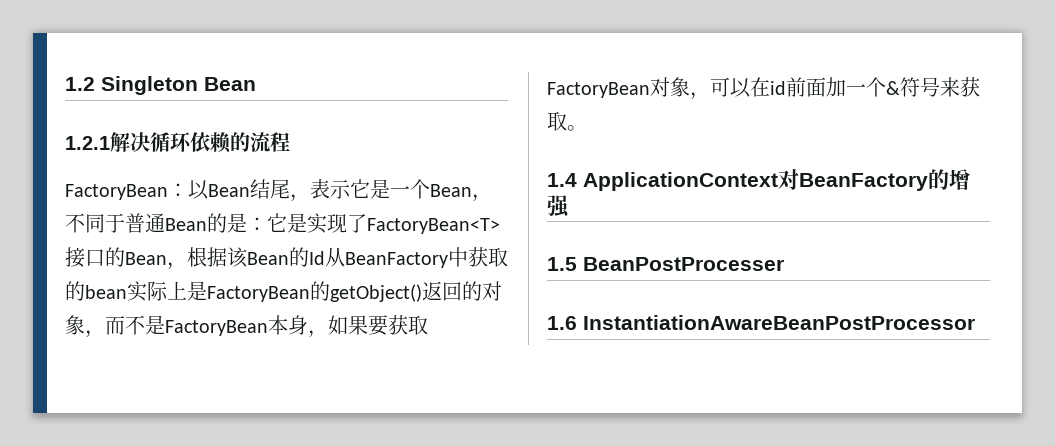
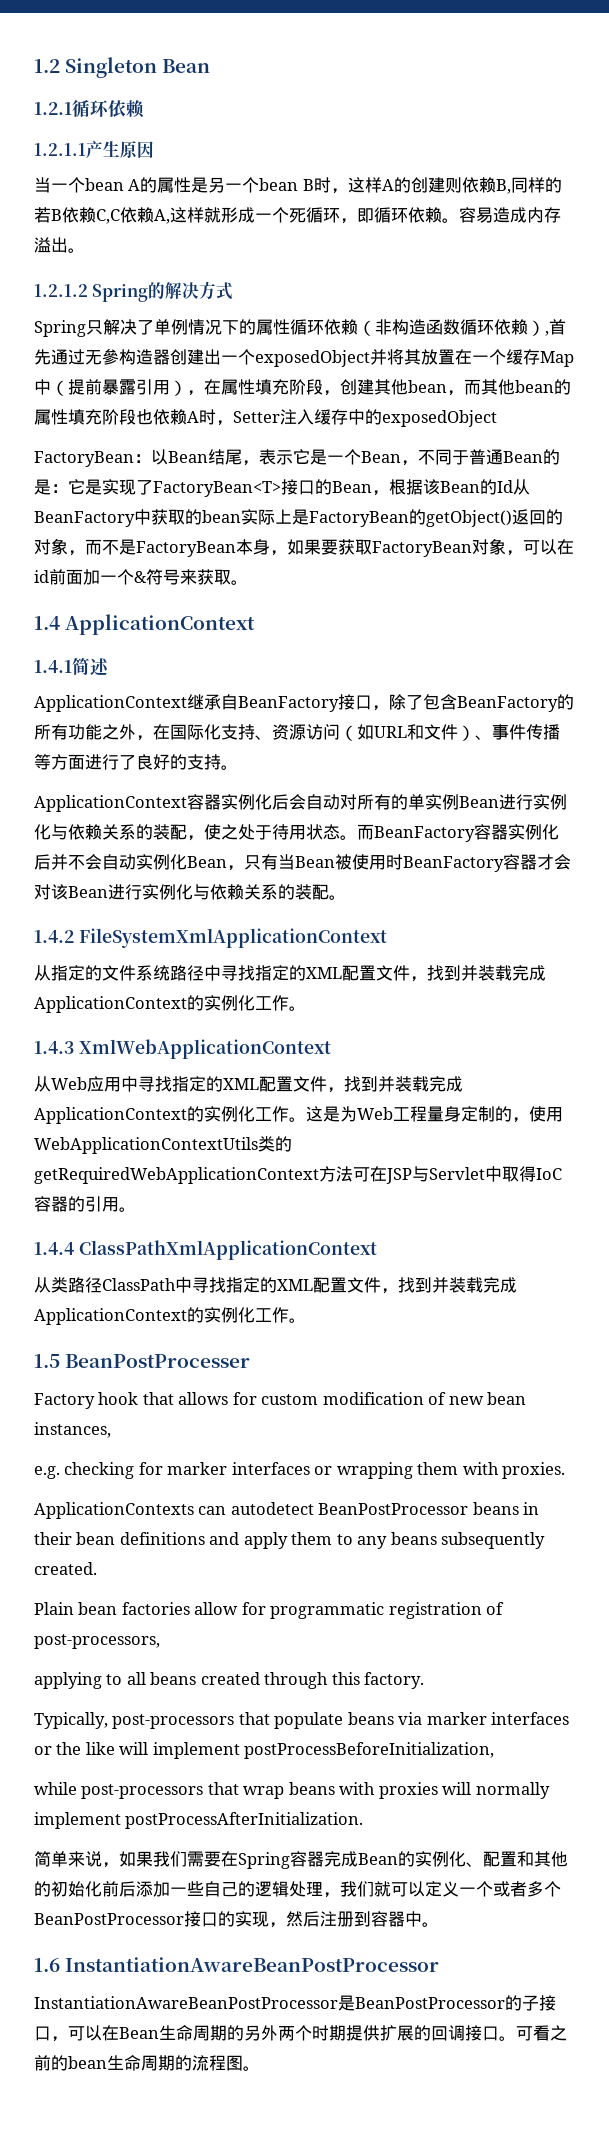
- 1.2.1解决循环依赖的流程
+ 1.2.1循环依赖
+ 1.2.1.1产生原因
+ 当一个bean A的属性是另一个bean B时，这样A的创建则依赖B,同样的若B依赖C,C依赖A,这样就形成一个死循环，即循环依赖。容易造成内存溢出。
+ 1.2.1.2 Spring的解决方式
+ Spring只解决了单例情况下的属性循环依赖（非构造函数循环依赖）,首先通过无參构造器创建出一个exposedObject并将其放置在一个缓存Map中（提前暴露引用），在属性填充阶段，创建其他bean，而其他bean的属性填充阶段也依赖A时，Setter注入缓存中的exposedObject
- 1.4 ApplicationContext对BeanFactory的增强
+ 1.4 ApplicationContext
+ 1.4.1简述
+ ApplicationContext继承自BeanFactory接口，除了包含BeanFactory的所有功能之外，在国际化支持、资源访问（如URL和文件）、事件传播等方面进行了良好的支持。
+ ApplicationContext容器实例化后会自动对所有的单实例Bean进行实例化与依赖关系的装配，使之处于待用状态。而BeanFactory容器实例化后并不会自动实例化Bean，只有当Bean被使用时BeanFactory容器才会对该Bean进行实例化与依赖关系的装配。
+ 1.4.2 FileSystemXmlApplicationContext
+ 从指定的文件系统路径中寻找指定的XML配置文件，找到并装载完成ApplicationContext的实例化工作。
+ 1.4.3 XmlWebApplicationContext
+ 从Web应用中寻找指定的XML配置文件，找到并装载完成ApplicationContext的实例化工作。这是为Web工程量身定制的，使用WebApplicationContextUtils类的getRequiredWebApplicationContext方法可在JSP与Servlet中取得IoC容器的引用。
+ 1.4.4 ClassPathXmlApplicationContext
+ 从类路径ClassPath中寻找指定的XML配置文件，找到并装载完成ApplicationContext的实例化工作。
  1.5 BeanPostProcesser
+ Factory hook that allows for custom modification of new bean instances,
+ e.g. checking for marker interfaces or wrapping them with proxies.
+ ApplicationContexts can autodetect BeanPostProcessor beans in their bean definitions and apply them to any beans subsequently created.
+ Plain bean factories allow for programmatic registration of post-processors,
+ applying to all beans created through this factory.
+ Typically, post-processors that populate beans via marker interfaces or the like will implement postProcessBeforeInitialization,
+ while post-processors that wrap beans with proxies will normally implement postProcessAfterInitialization.
+ 简单来说，如果我们需要在Spring容器完成Bean的实例化、配置和其他的初始化前后添加一些自己的逻辑处理，我们就可以定义一个或者多个BeanPostProcessor接口的实现，然后注册到容器中。
  1.6 InstantiationAwareBeanPostProcessor
+ InstantiationAwareBeanPostProcessor是BeanPostProcessor的子接口，可以在Bean生命周期的另外两个时期提供扩展的回调接口。可看之前的bean生命周期的流程图。

